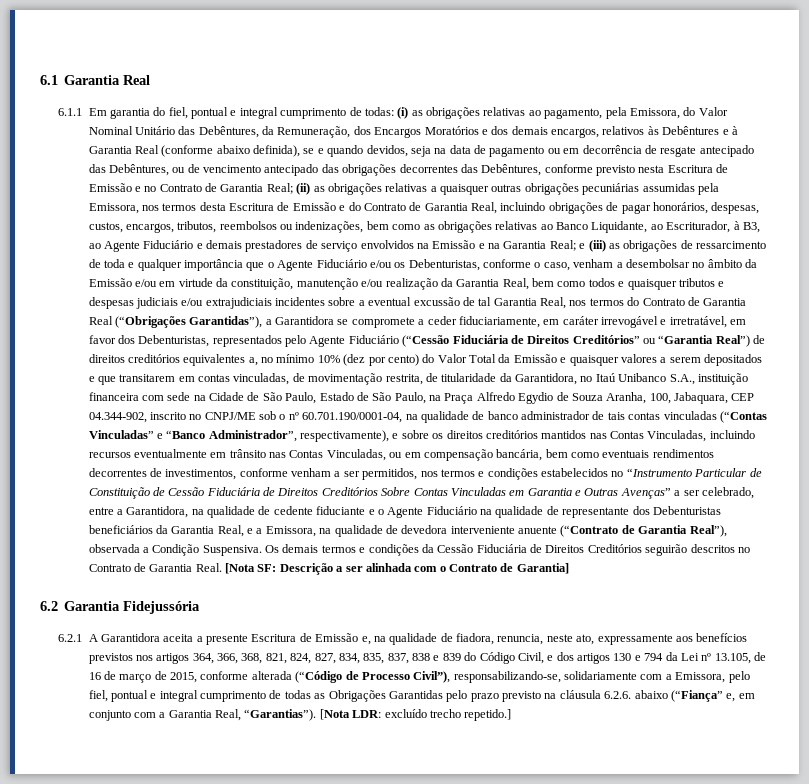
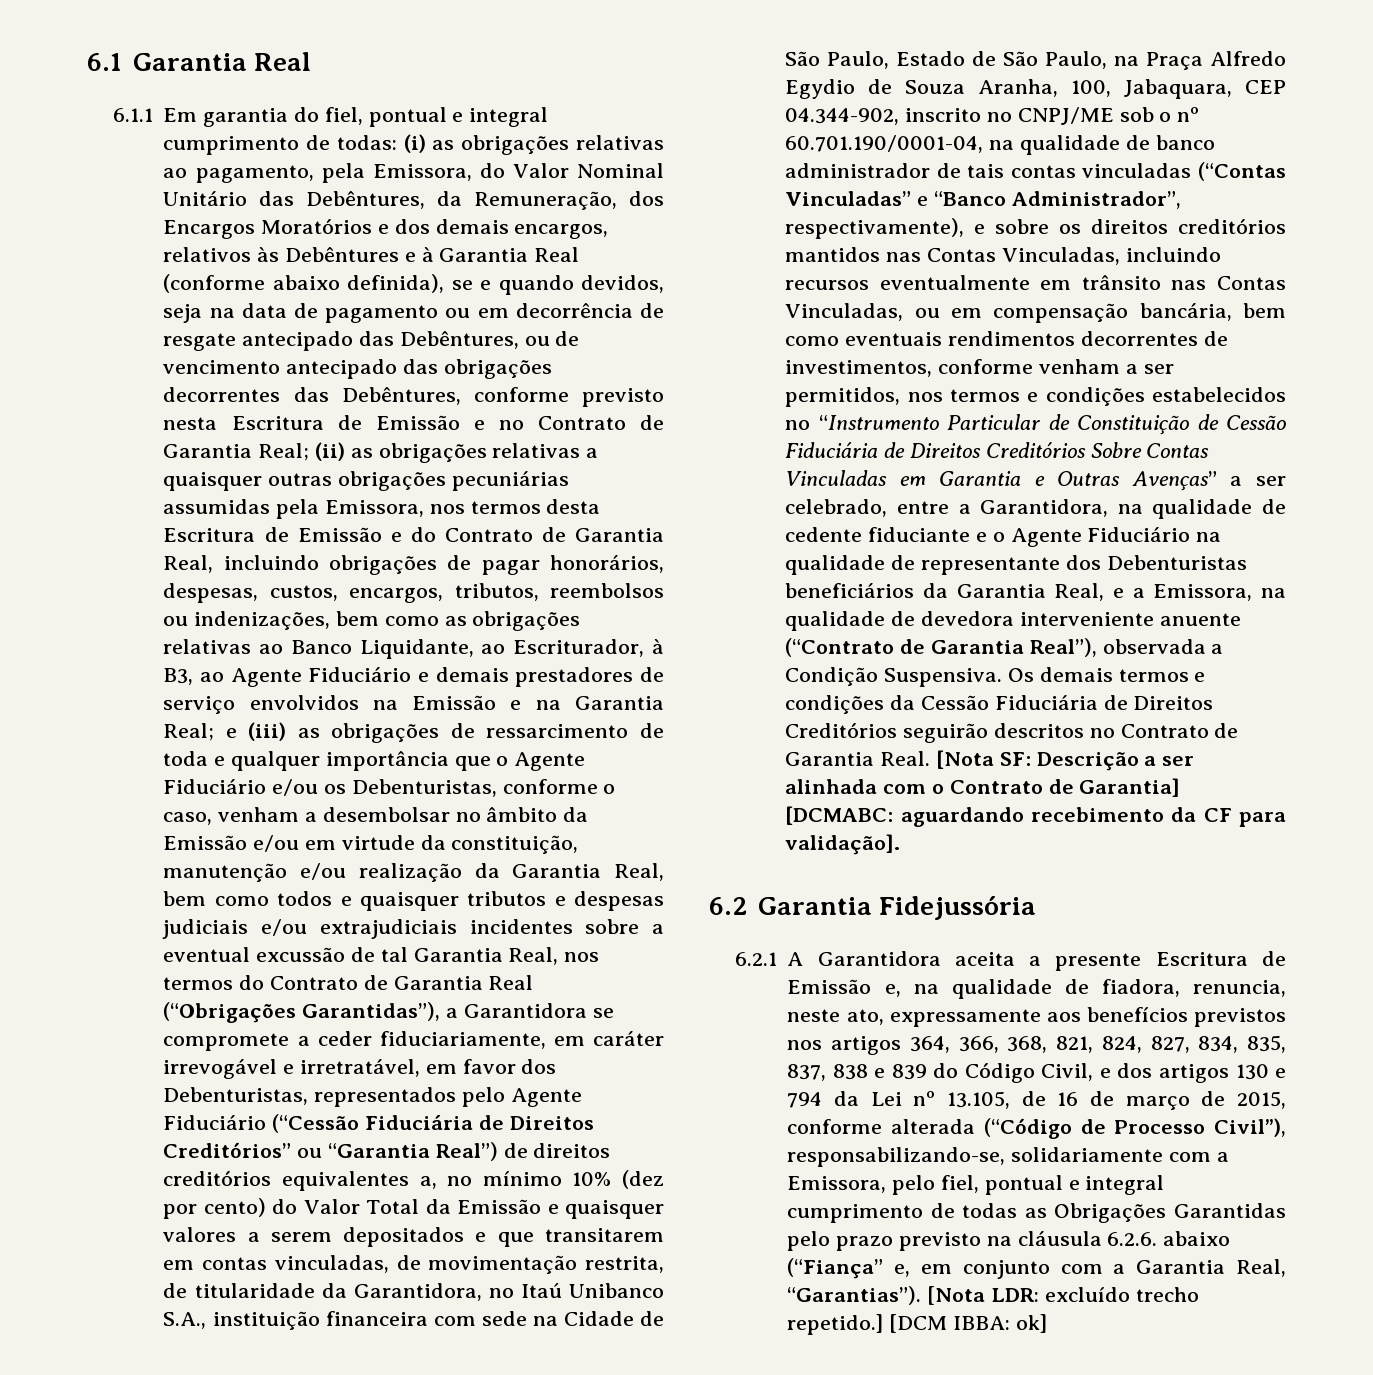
- [Nota SF: Descrição a ser alinhada com o Contrato de Garantia]
+ [Nota SF: Descrição a ser alinhada com o Contrato de Garantia] [DCMABC: aguardando recebimento da CF para validação].
+ [DCM IBBA: ok]

